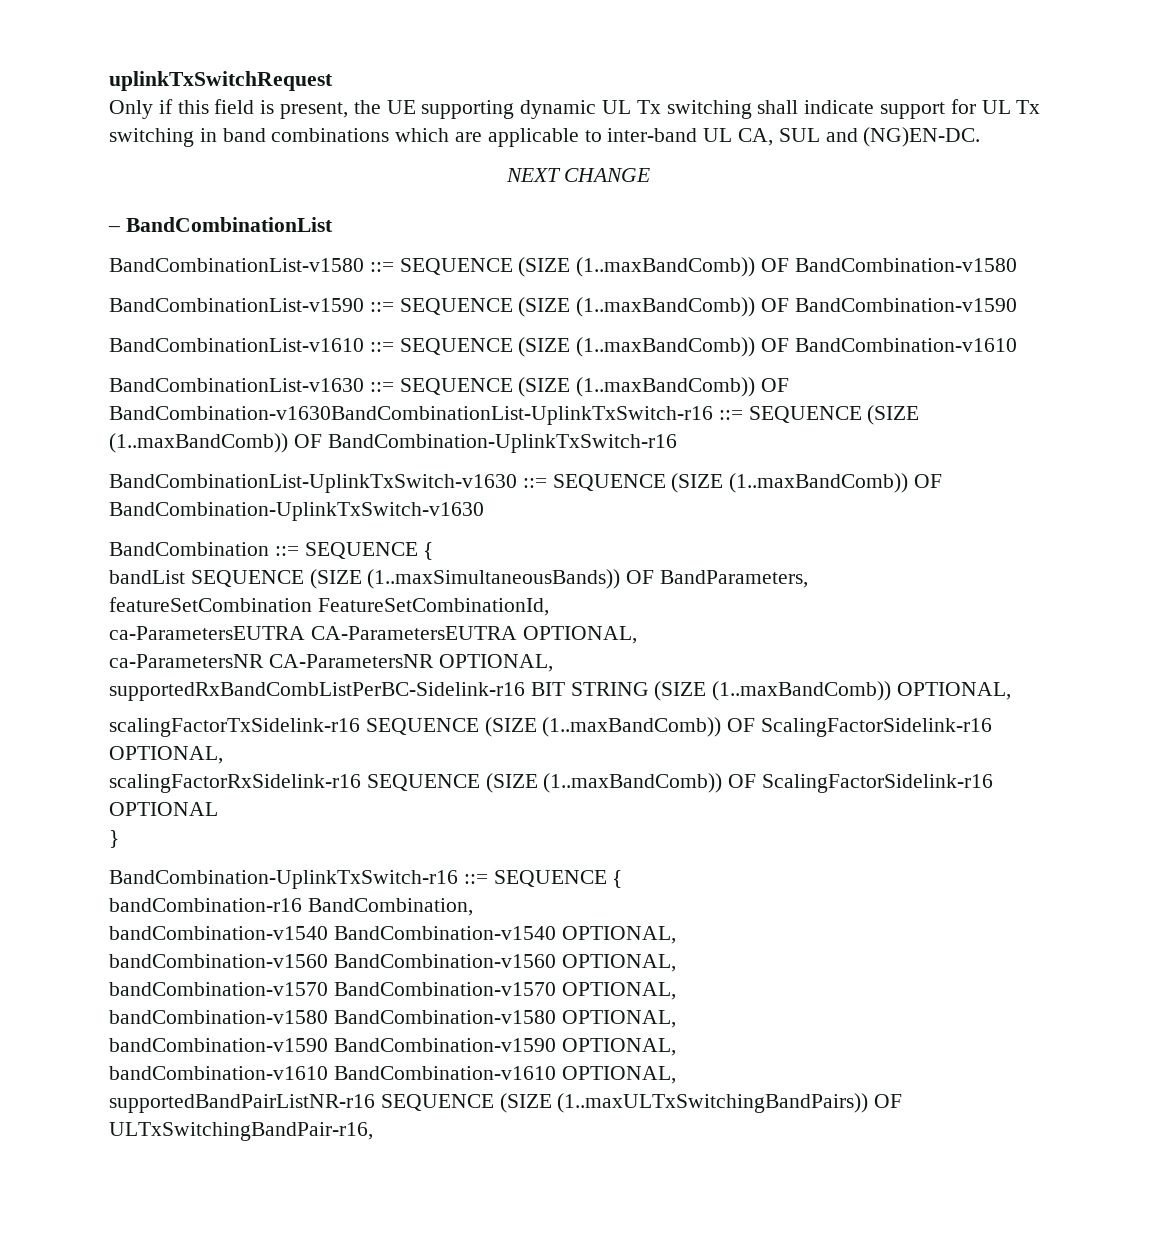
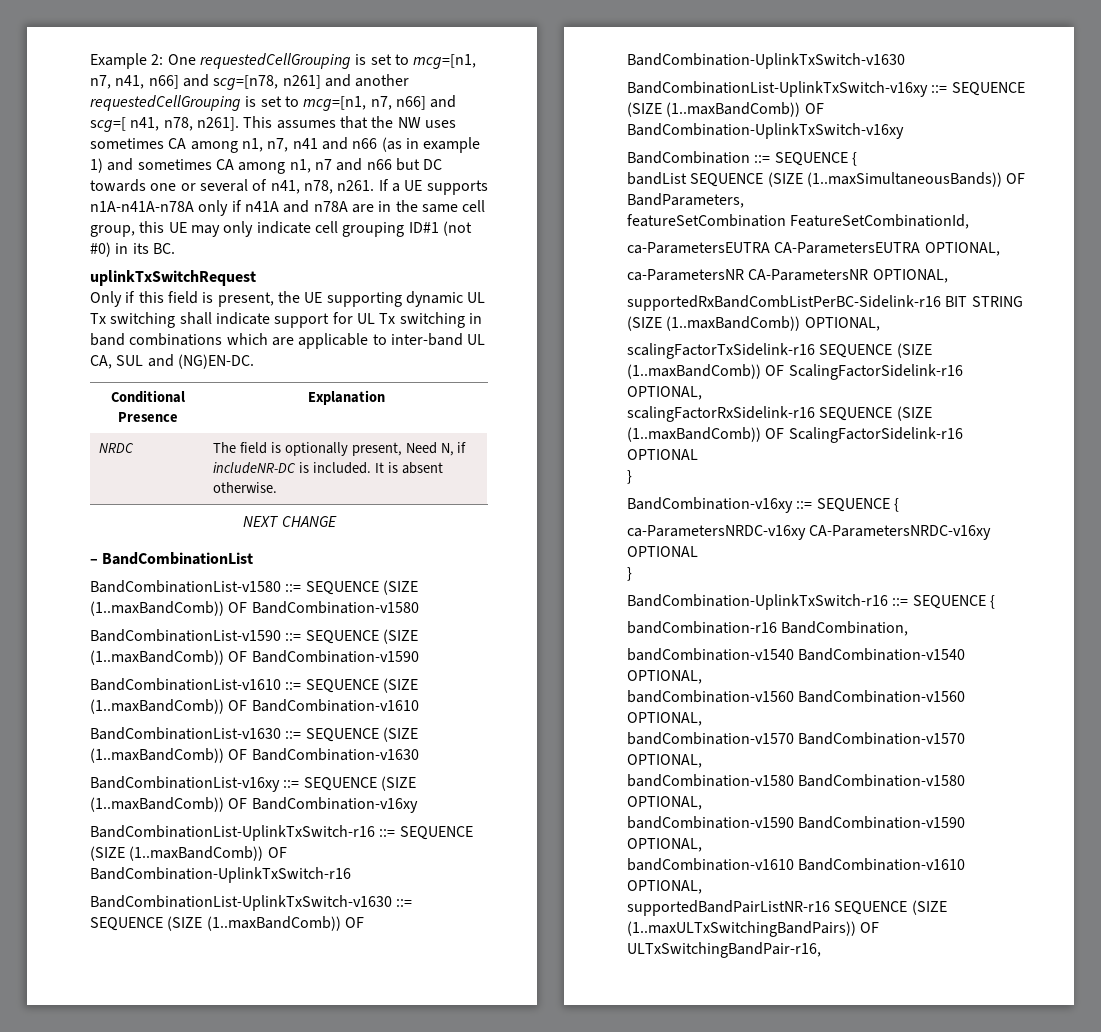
+ Example 2: One requestedCellGrouping is set to mcg=[n1, n7, n41, n66] and scg=[n78, n261] and another requestedCellGrouping is set to mcg=[n1, n7, n66] and scg=[ n41, n78, n261]. This assumes that the NW uses sometimes CA among n1, n7, n41 and n66 (as in example 1) and sometimes CA among n1, n7 and n66 but DC towards one or several of n41, n78, n261. If a UE supports n1A-n41A-n78A only if n41A and n78A are in the same cell group, this UE may only indicate cell grouping ID#1 (not #0) in its BC.
+ Conditional Presence | Explanation
+ NRDC | The field is optionally present, Need N, if includeNR-DC is included. It is absent otherwise.
- BandCombinationList-v1630 ::= SEQUENCE (SIZE (1..maxBandComb)) OF BandCombination-v1630BandCombinationList-UplinkTxSwitch-r16 ::= SEQUENCE (SIZE (1..maxBandComb)) OF BandCombination-UplinkTxSwitch-r16
+ BandCombinationList-v1630 ::= SEQUENCE (SIZE (1..maxBandComb)) OF BandCombination-v1630
+ BandCombinationList-v16xy ::= SEQUENCE (SIZE (1..maxBandComb)) OF BandCombination-v16xy
+ BandCombinationList-UplinkTxSwitch-r16 ::= SEQUENCE (SIZE (1..maxBandComb)) OF BandCombination-UplinkTxSwitch-r16
+ BandCombinationList-UplinkTxSwitch-v16xy ::= SEQUENCE (SIZE (1..maxBandComb)) OF BandCombination-UplinkTxSwitch-v16xy
+ BandCombination-v16xy ::= SEQUENCE {
+ ca-ParametersNRDC-v16xy CA-ParametersNRDC-v16xy OPTIONAL
+ }

